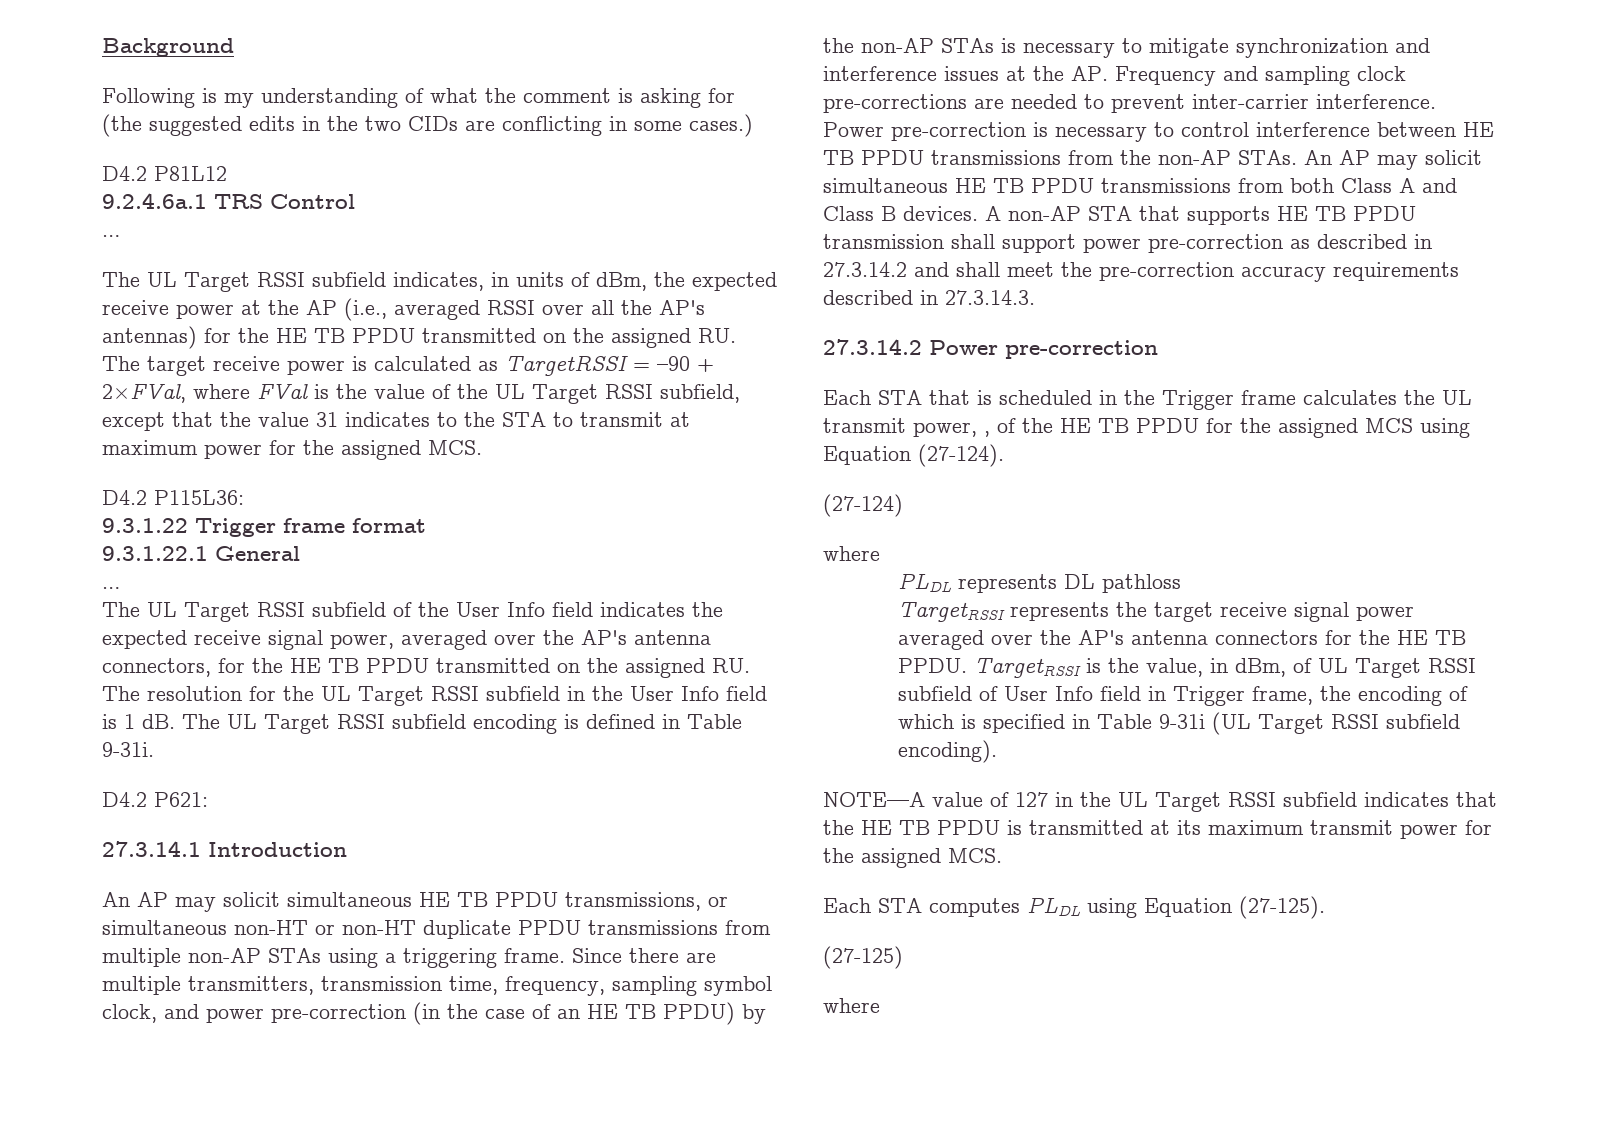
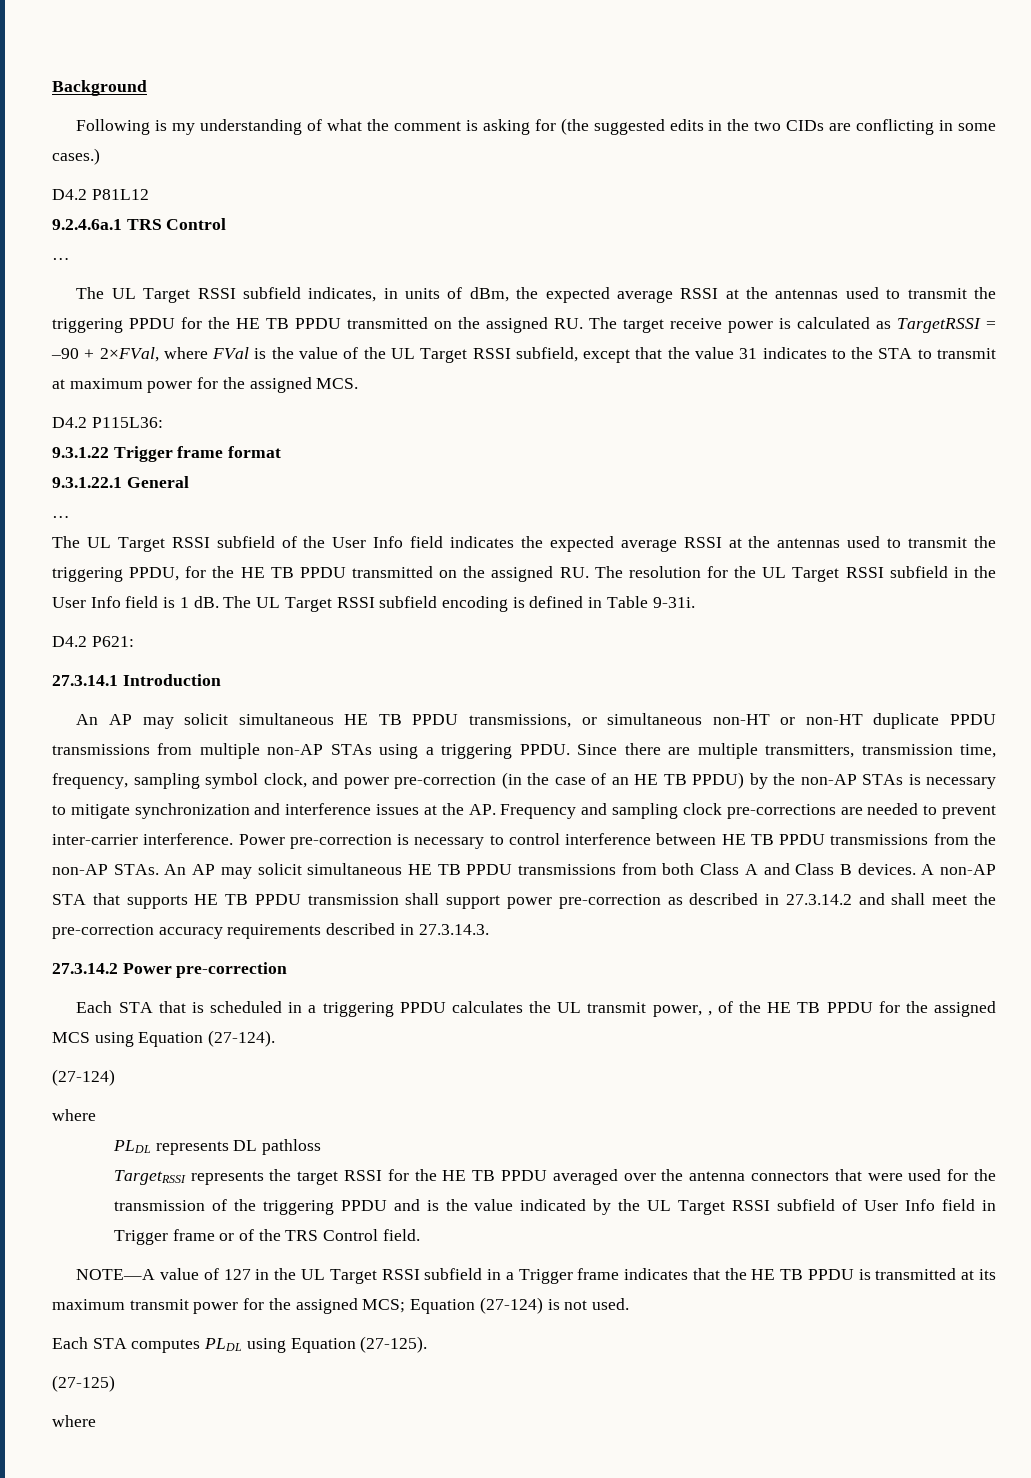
- The UL Target RSSI subfield indicates, in units of dBm, the expected receive power at the AP (i.e., averaged RSSI over all the AP's antennas) for the HE TB PPDU transmitted on the assigned RU. The target receive power is calculated as TargetRSSI = –90 + 2×FVal, where FVal is the value of the UL Target RSSI subfield, except that the value 31 indicates to the STA to transmit at maximum power for the assigned MCS.
+ The UL Target RSSI subfield indicates, in units of dBm, the expected average RSSI at the antennas used to transmit the triggering PPDU for the HE TB PPDU transmitted on the assigned RU. The target receive power is calculated as TargetRSSI = –90 + 2×FVal, where FVal is the value of the UL Target RSSI subfield, except that the value 31 indicates to the STA to transmit at maximum power for the assigned MCS.
- The UL Target RSSI subfield of the User Info field indicates the expected receive signal power, averaged over the AP's antenna connectors, for the HE TB PPDU transmitted on the assigned RU. The resolution for the UL Target RSSI subfield in the User Info field is 1 dB.
+ The UL Target RSSI subfield of the User Info field indicates the expected average RSSI at the antennas used to transmit the triggering PPDU, for the HE TB PPDU transmitted on the assigned RU. The resolution for the UL Target RSSI subfield in the User Info field is 1 dB.
- An AP may solicit simultaneous HE TB PPDU transmissions, or simultaneous non-HT or non-HT duplicate PPDU transmissions from multiple non-AP STAs using a triggering frame.
+ An AP may solicit simultaneous HE TB PPDU transmissions, or simultaneous non-HT or non-HT duplicate PPDU transmissions from multiple non-AP STAs using a triggering PPDU.
- Each STA that is scheduled in the Trigger frame calculates the UL transmit power, , of the HE TB PPDU for the assigned MCS using Equation (27-124).
+ Each STA that is scheduled in a triggering PPDU calculates the UL transmit power, , of the HE TB PPDU for the assigned MCS using Equation (27-124).
- TargetRSSI represents the target receive signal power averaged over the AP's antenna connectors for the HE TB PPDU. TargetRSSI is the value, in dBm, of UL Target RSSI subfield of User Info field in Trigger frame, the encoding of which is specified in Table 9-31i (UL Target RSSI subfield encoding).
+ TargetRSSI represents the target RSSI for the HE TB PPDU averaged over the antenna connectors that were used for the transmission of the triggering PPDU and is the value indicated by the UL Target RSSI subfield of User Info field in Trigger frame or of the TRS Control field.
- NOTE—A value of 127 in the UL Target RSSI subfield indicates that the HE TB PPDU is transmitted at its maximum transmit power for the assigned MCS.
+ NOTE—A value of 127 in the UL Target RSSI subfield in a Trigger frame indicates that the HE TB PPDU is transmitted at its maximum transmit power for the assigned MCS; Equation (27-124) is not used.

